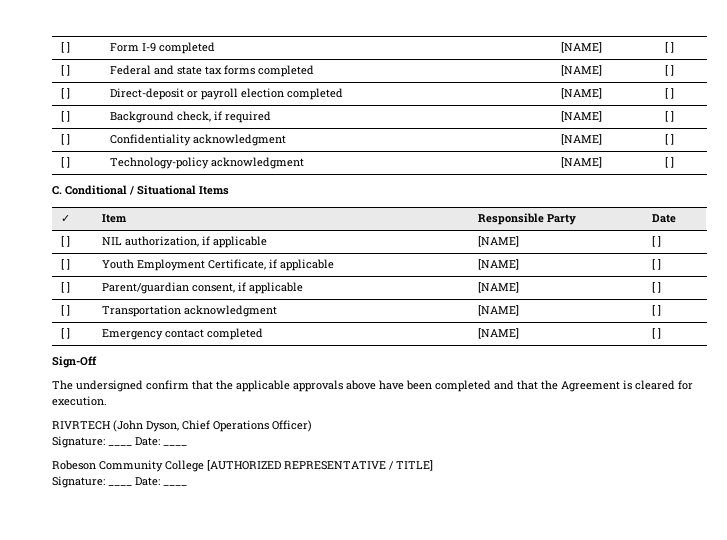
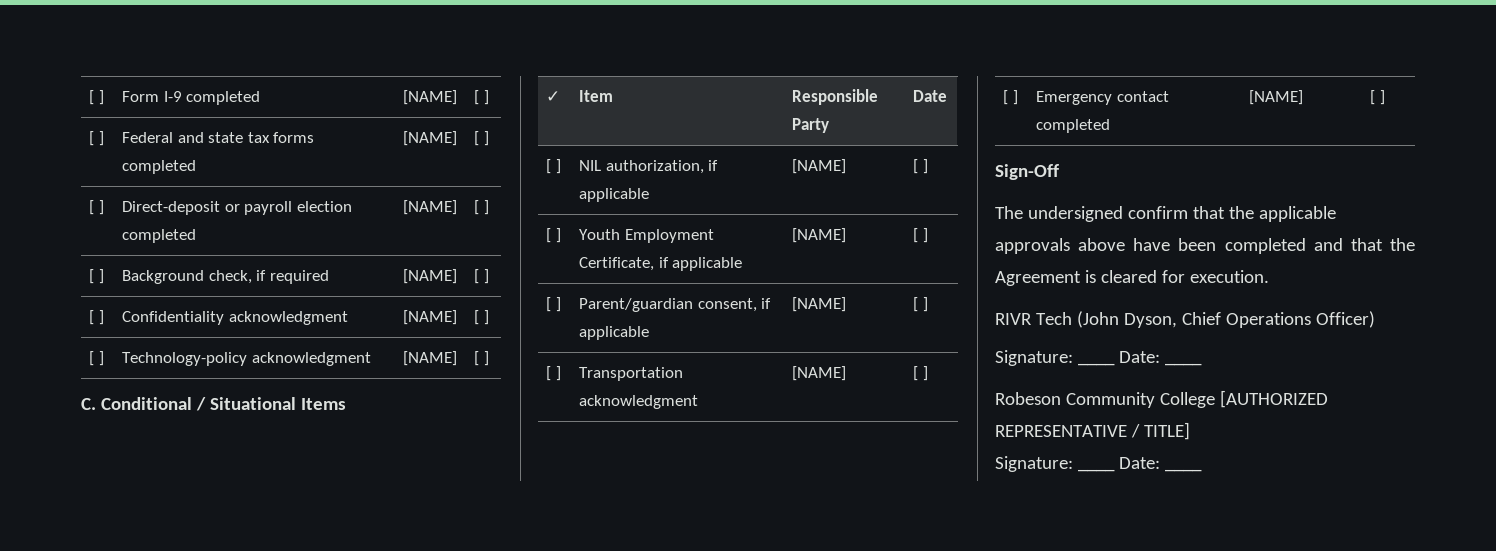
- RIVRTECH (John Dyson, Chief Operations Officer)
+ RIVR Tech (John Dyson, Chief Operations Officer)

